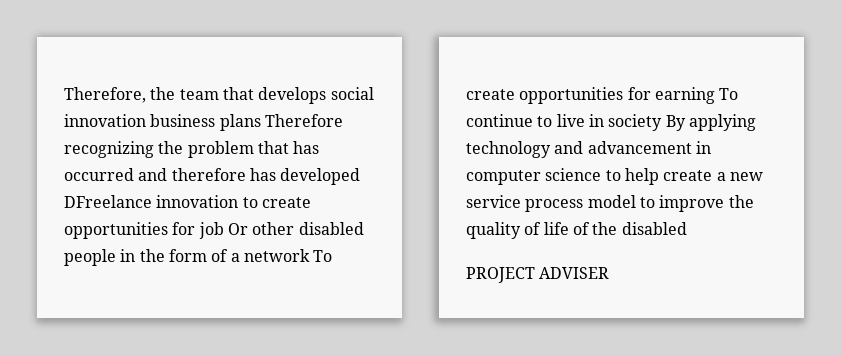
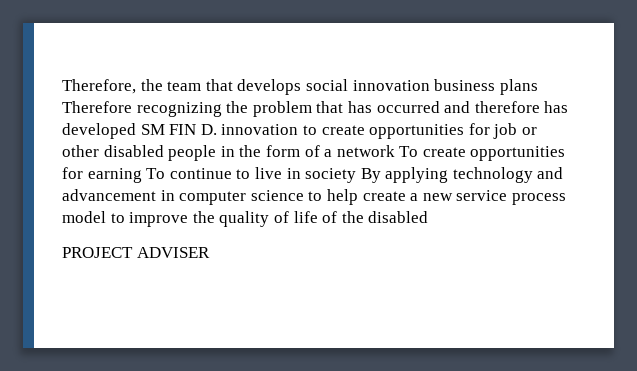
- Therefore, the team that develops social innovation business plans Therefore recognizing the problem that has occurred and therefore has developed DFreelance innovation to create opportunities for job Or other disabled people in the form of a network To create opportunities for earning To continue to live in society By applying technology and advancement in computer science to help create a new service process model to improve the quality of life of the disabled
+ Therefore, the team that develops social innovation business plans Therefore recognizing the problem that has occurred and therefore has developed SM FIN D. innovation to create opportunities for job or other disabled people in the form of a network To create opportunities for earning To continue to live in society By applying technology and advancement in computer science to help create a new service process model to improve the quality of life of the disabled

